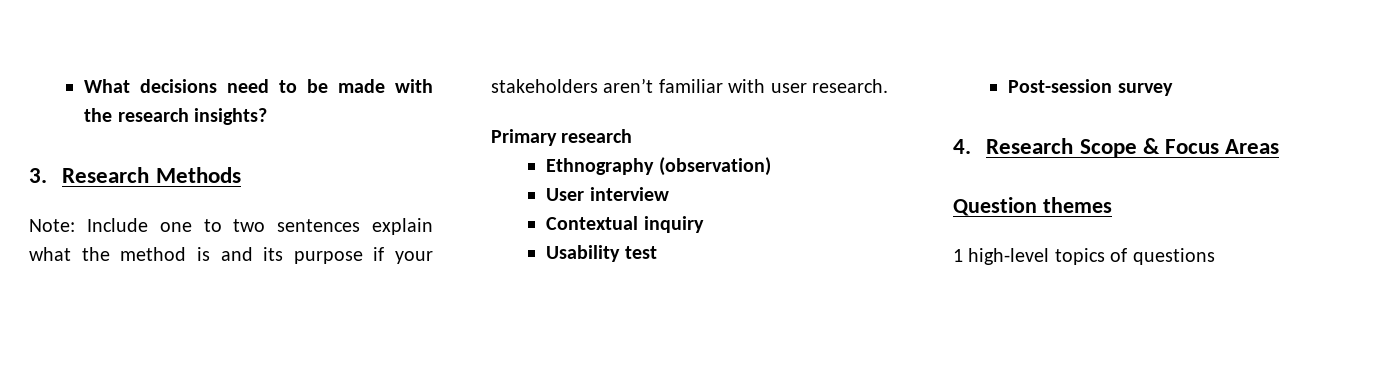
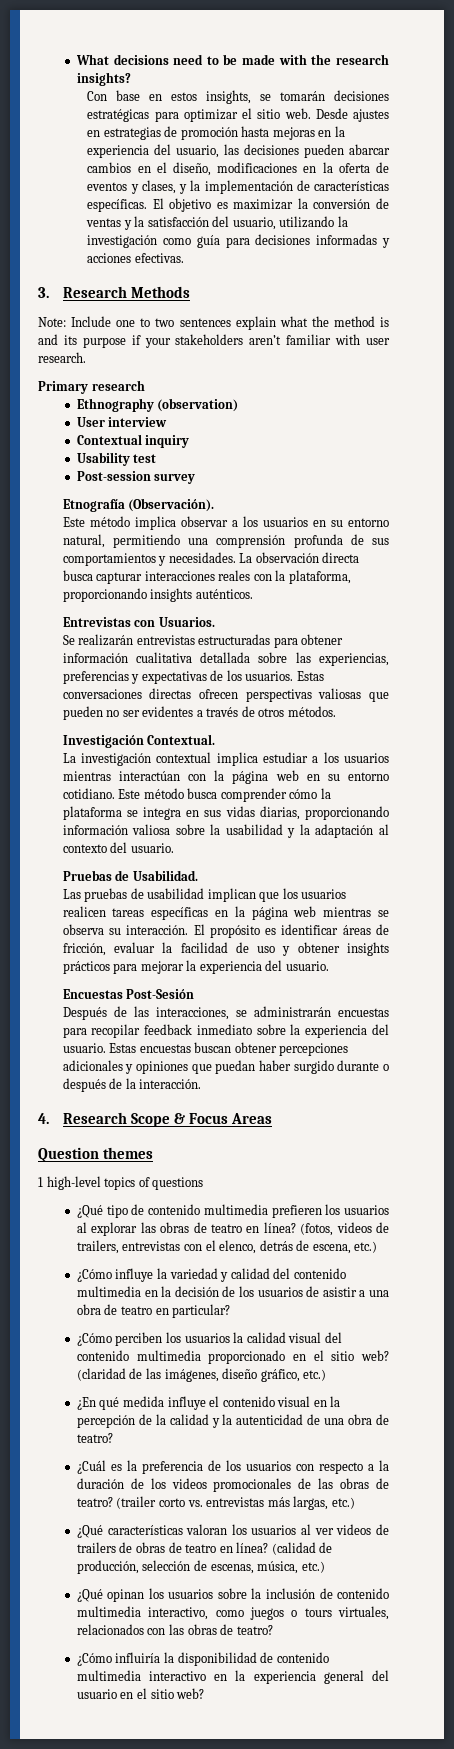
+ Con base en estos insights, se tomarán decisiones estratégicas para optimizar el sitio web. Desde ajustes en estrategias de promoción hasta mejoras en la experiencia del usuario, las decisiones pueden abarcar cambios en el diseño, modificaciones en la oferta de eventos y clases, y la implementación de características específicas. El objetivo es maximizar la conversión de ventas y la satisfacción del usuario, utilizando la investigación como guía para decisiones informadas y acciones efectivas.
+ Etnografía (Observación).
+ Este método implica observar a los usuarios en su entorno natural, permitiendo una comprensión profunda de sus comportamientos y necesidades. La observación directa busca capturar interacciones reales con la plataforma, proporcionando insights auténticos.
+ Entrevistas con Usuarios.
+ Se realizarán entrevistas estructuradas para obtener información cualitativa detallada sobre las experiencias, preferencias y expectativas de los usuarios. Estas conversaciones directas ofrecen perspectivas valiosas que pueden no ser evidentes a través de otros métodos.
+ Investigación Contextual.
+ La investigación contextual implica estudiar a los usuarios mientras interactúan con la página web en su entorno cotidiano. Este método busca comprender cómo la plataforma se integra en sus vidas diarias, proporcionando información valiosa sobre la usabilidad y la adaptación al contexto del usuario.
+ Pruebas de Usabilidad.
+ Las pruebas de usabilidad implican que los usuarios realicen tareas específicas en la página web mientras se observa su interacción. El propósito es identificar áreas de fricción, evaluar la facilidad de uso y obtener insights prácticos para mejorar la experiencia del usuario.
+ Encuestas Post-Sesión
+ Después de las interacciones, se administrarán encuestas para recopilar feedback inmediato sobre la experiencia del usuario. Estas encuestas buscan obtener percepciones adicionales y opiniones que puedan haber surgido durante o después de la interacción.
+ ¿Qué tipo de contenido multimedia prefieren los usuarios al explorar las obras de teatro en línea? (fotos, videos de trailers, entrevistas con el elenco, detrás de escena, etc.)
+ ¿Cómo influye la variedad y calidad del contenido multimedia en la decisión de los usuarios de asistir a una obra de teatro en particular?
+ ¿Cómo perciben los usuarios la calidad visual del contenido multimedia proporcionado en el sitio web? (claridad de las imágenes, diseño gráfico, etc.)
+ ¿En qué medida influye el contenido visual en la percepción de la calidad y la autenticidad de una obra de teatro?
+ ¿Cuál es la preferencia de los usuarios con respecto a la duración de los videos promocionales de las obras de teatro? (trailer corto vs. entrevistas más largas, etc.)
+ ¿Qué características valoran los usuarios al ver videos de trailers de obras de teatro en línea? (calidad de producción, selección de escenas, música, etc.)
+ ¿Qué opinan los usuarios sobre la inclusión de contenido multimedia interactivo, como juegos o tours virtuales, relacionados con las obras de teatro?
+ ¿Cómo influiría la disponibilidad de contenido multimedia interactivo en la experiencia general del usuario en el sitio web?

